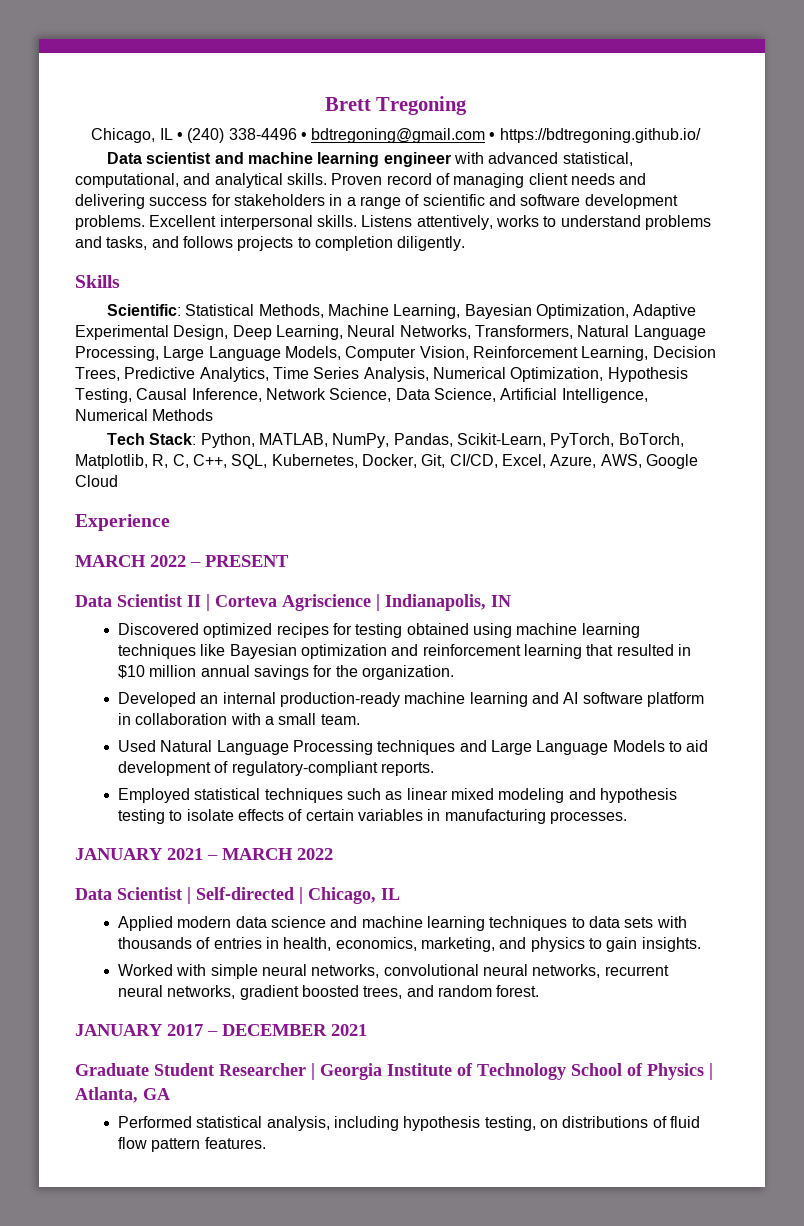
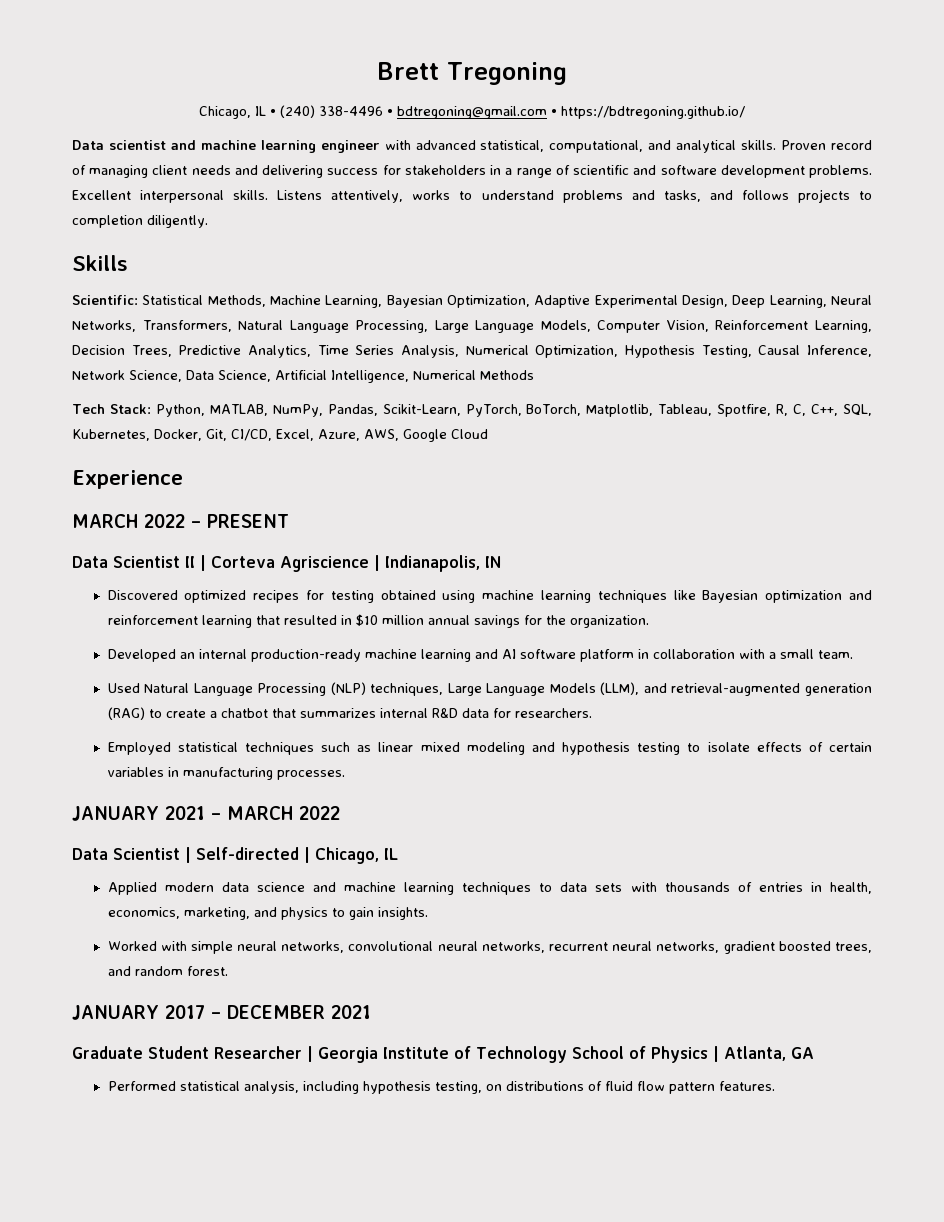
- Tech Stack: Python, MATLAB, NumPy, Pandas, Scikit-Learn, PyTorch, BoTorch, Matplotlib, R, C, C++, SQL, Kubernetes, Docker, Git, CI/CD, Excel, Azure, AWS, Google Cloud
+ Tech Stack: Python, MATLAB, NumPy, Pandas, Scikit-Learn, PyTorch, BoTorch, Matplotlib, Tableau, Spotfire, R, C, C++, SQL, Kubernetes, Docker, Git, CI/CD, Excel, Azure, AWS, Google Cloud
- Used Natural Language Processing techniques and Large Language Models to aid development of regulatory-compliant reports.
+ Used Natural Language Processing (NLP) techniques, Large Language Models (LLM), and retrieval-augmented generation (RAG) to create a chatbot that summarizes internal R&D data for researchers.

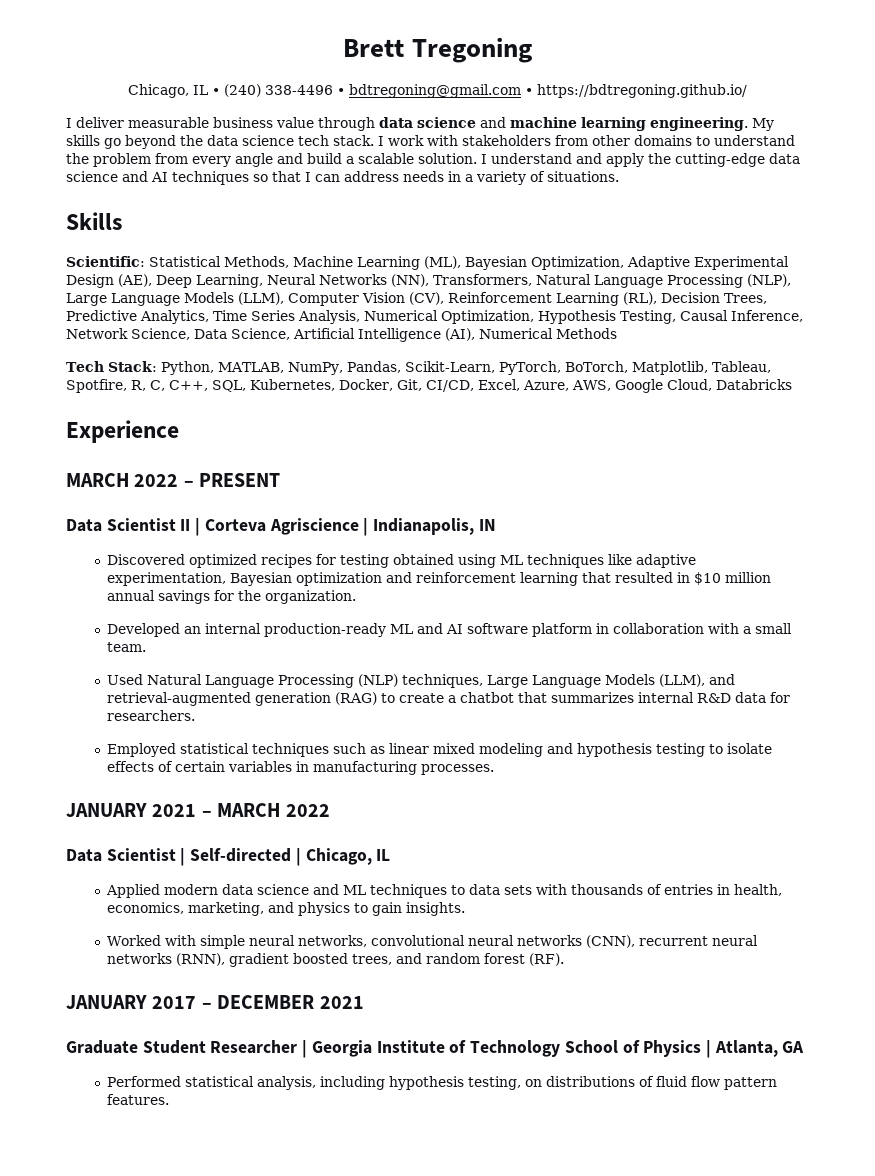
- Data scientist and machine learning engineer with advanced statistical, computational, and analytical skills. Proven record of managing client needs and delivering success for stakeholders in a range of scientific and software development problems. Excellent interpersonal skills. Listens attentively, works to understand problems and tasks, and follows projects to completion diligently.
+ I deliver measurable business value through data science and machine learning engineering. My skills go beyond the data science tech stack. I work with stakeholders from other domains to understand the problem from every angle and build a scalable solution. I understand and apply the cutting-edge data science and AI techniques so that I can address needs in a variety of situations.
- Scientific: Statistical Methods, Machine Learning, Bayesian Optimization, Adaptive Experimental Design, Deep Learning, Neural Networks, Transformers, Natural Language Processing, Large Language Models, Computer Vision, Reinforcement Learning, Decision Trees, Predictive Analytics, Time Series Analysis, Numerical Optimization, Hypothesis Testing, Causal Inference, Network Science, Data Science, Artificial Intelligence, Numerical Methods
+ Scientific: Statistical Methods, Machine Learning (ML), Bayesian Optimization, Adaptive Experimental Design (AE), Deep Learning, Neural Networks (NN), Transformers, Natural Language Processing (NLP), Large Language Models (LLM), Computer Vision (CV), Reinforcement Learning (RL), Decision Trees, Predictive Analytics, Time Series Analysis, Numerical Optimization, Hypothesis Testing, Causal Inference, Network Science, Data Science, Artificial Intelligence (AI), Numerical Methods
- Tech Stack: Python, MATLAB, NumPy, Pandas, Scikit-Learn, PyTorch, BoTorch, Matplotlib, Tableau, Spotfire, R, C, C++, SQL, Kubernetes, Docker, Git, CI/CD, Excel, Azure, AWS, Google Cloud
+ Tech Stack: Python, MATLAB, NumPy, Pandas, Scikit-Learn, PyTorch, BoTorch, Matplotlib, Tableau, Spotfire, R, C, C++, SQL, Kubernetes, Docker, Git, CI/CD, Excel, Azure, AWS, Google Cloud, Databricks
- Discovered optimized recipes for testing obtained using machine learning techniques like Bayesian optimization and reinforcement learning that resulted in $10 million annual savings for the organization.
+ Discovered optimized recipes for testing obtained using ML techniques like adaptive experimentation, Bayesian optimization and reinforcement learning that resulted in $10 million annual savings for the organization.
- Developed an internal production-ready machine learning and AI software platform in collaboration with a small team.
+ Developed an internal production-ready ML and AI software platform in collaboration with a small team.
- Applied modern data science and machine learning techniques to data sets with thousands of entries in health, economics, marketing, and physics to gain insights.
+ Applied modern data science and ML techniques to data sets with thousands of entries in health, economics, marketing, and physics to gain insights.
- Worked with simple neural networks, convolutional neural networks, recurrent neural networks, gradient boosted trees, and random forest.
+ Worked with simple neural networks, convolutional neural networks (CNN), recurrent neural networks (RNN), gradient boosted trees, and random forest (RF).

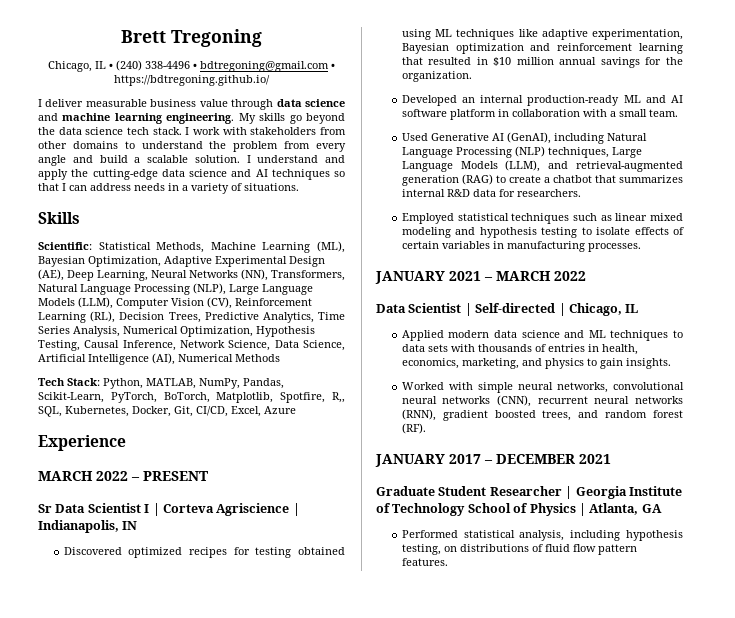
- Tech Stack: Python, MATLAB, NumPy, Pandas, Scikit-Learn, PyTorch, BoTorch, Matplotlib, Tableau, Spotfire, R, C, C++, SQL, Kubernetes, Docker, Git, CI/CD, Excel, Azure, AWS, Google Cloud, Databricks
+ Tech Stack: Python, MATLAB, NumPy, Pandas, Scikit-Learn, PyTorch, BoTorch, Matplotlib, Spotfire, R,, SQL, Kubernetes, Docker, Git, CI/CD, Excel, Azure
- Data Scientist II | Corteva Agriscience | Indianapolis, IN
+ Sr Data Scientist I | Corteva Agriscience | Indianapolis, IN
- Used Natural Language Processing (NLP) techniques, Large Language Models (LLM), and retrieval-augmented generation (RAG) to create a chatbot that summarizes internal R&D data for researchers.
+ Used Generative AI (GenAI), including Natural Language Processing (NLP) techniques, Large Language Models (LLM), and retrieval-augmented generation (RAG) to create a chatbot that summarizes internal R&D data for researchers.

